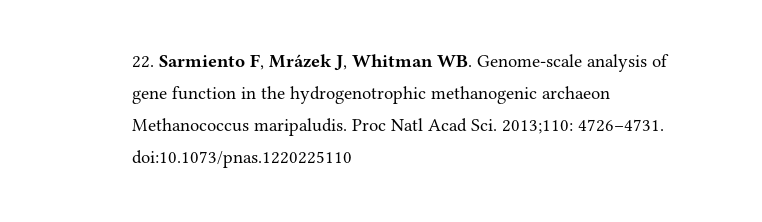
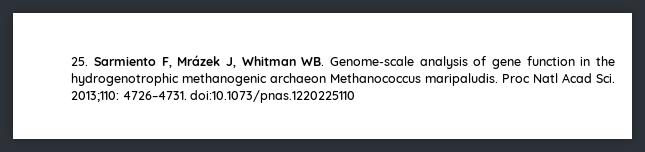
- 22. Sarmiento F, Mrázek J, Whitman WB. Genome-scale analysis of gene function in the hydrogenotrophic methanogenic archaeon Methanococcus maripaludis.
+ 25. Sarmiento F, Mrázek J, Whitman WB. Genome-scale analysis of gene function in the hydrogenotrophic methanogenic archaeon Methanococcus maripaludis.

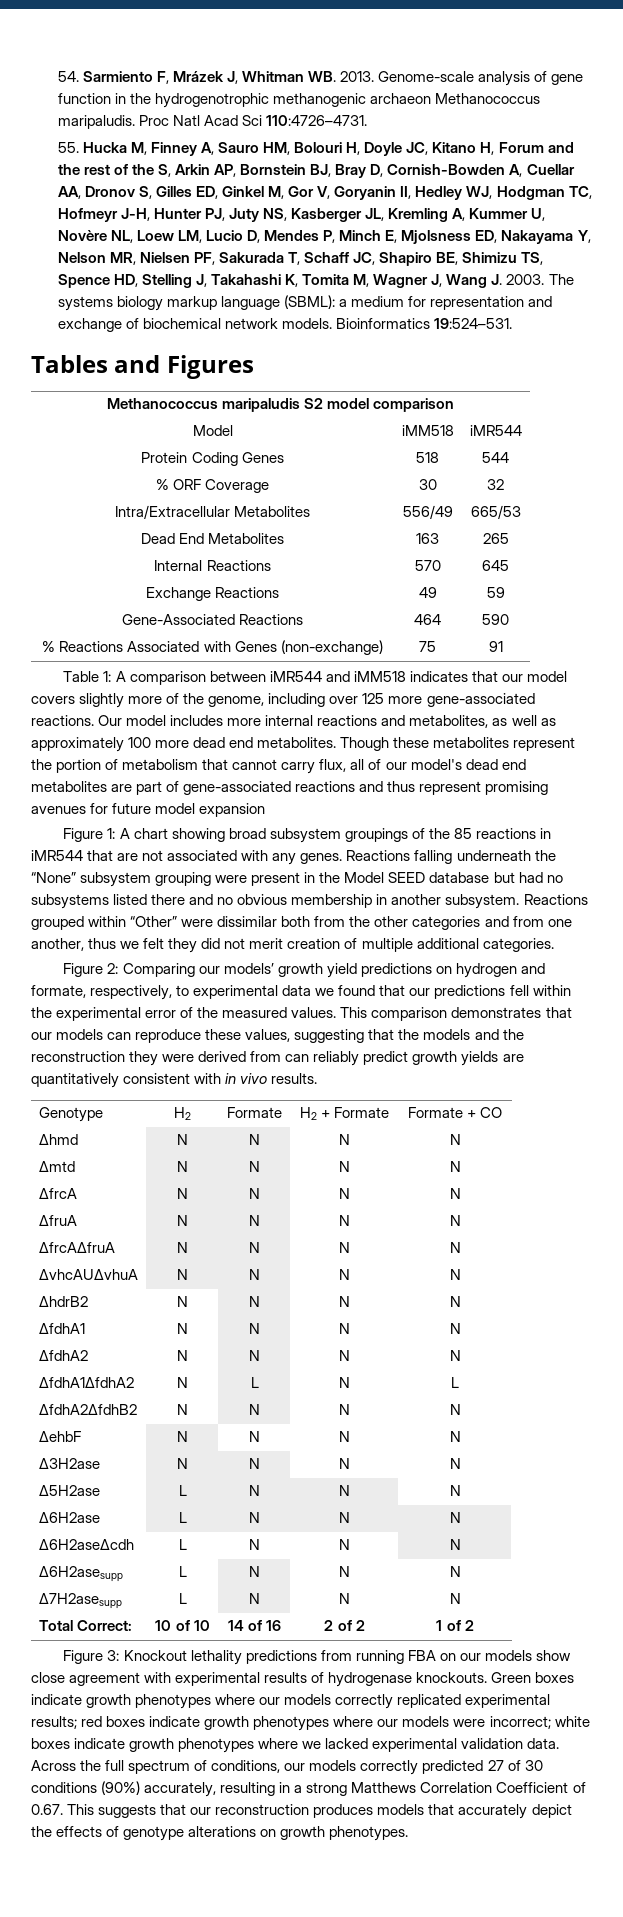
- 25. Sarmiento F, Mrázek J, Whitman WB. Genome-scale analysis of gene function in the hydrogenotrophic methanogenic archaeon Methanococcus maripaludis.
+ 54. Sarmiento F, Mrázek J, Whitman WB. 2013. Genome-scale analysis of gene function in the hydrogenotrophic methanogenic archaeon Methanococcus maripaludis.
- Proc Natl Acad Sci. 2013;110: 4726–4731. doi:10.1073/pnas.1220225110
+ Proc Natl Acad Sci 110:4726–4731.
+ 55. Hucka M, Finney A, Sauro HM, Bolouri H, Doyle JC, Kitano H, Forum and the rest of the S, Arkin AP, Bornstein BJ, Bray D, Cornish-Bowden A, Cuellar AA, Dronov S, Gilles ED, Ginkel M, Gor V, Goryanin II, Hedley WJ, Hodgman TC, Hofmeyr J-H, Hunter PJ, Juty NS, Kasberger JL, Kremling A, Kummer U, Novère NL, Loew LM, Lucio D, Mendes P, Minch E, Mjolsness ED, Nakayama Y, Nelson MR, Nielsen PF, Sakurada T, Schaff JC, Shapiro BE, Shimizu TS, Spence HD, Stelling J, Takahashi K, Tomita M, Wagner J, Wang J. 2003. The systems biology markup language (SBML): a medium for representation and exchange of biochemical network models. Bioinformatics 19:524–531.
+ Tables and Figures
+ Methanococcus maripaludis S2 model comparison
+ Model | iMM518 | iMR544
+ Protein Coding Genes | 518 | 544
+ % ORF Coverage | 30 | 32
+ Intra/Extracellular Metabolites | 556/49 | 665/53
+ Dead End Metabolites | 163 | 265
+ Internal Reactions | 570 | 645
+ Exchange Reactions | 49 | 59
+ Gene-Associated Reactions | 464 | 590
+ % Reactions Associated with Genes (non-exchange) | 75 | 91
+ Table 1: A comparison between iMR544 and iMM518 indicates that our model covers slightly more of the genome, including over 125 more gene-associated reactions. Our model includes more internal reactions and metabolites, as well as approximately 100 more dead end metabolites. Though these metabolites represent the portion of metabolism that cannot carry flux, all of our model's dead end metabolites are part of gene-associated reactions and thus represent promising avenues for future model expansion
+ Figure 1: A chart showing broad subsystem groupings of the 85 reactions in iMR544 that are not associated with any genes. Reactions falling underneath the “None” subsystem grouping were present in the Model SEED database but had no subsystems listed there and no obvious membership in another subsystem. Reactions grouped within “Other” were dissimilar both from the other categories and from one another, thus we felt they did not merit creation of multiple additional categories.
+ Figure 2: Comparing our models’ growth yield predictions on hydrogen and formate, respectively, to experimental data we found that our predictions fell within the experimental error of the measured values. This comparison demonstrates that our models can reproduce these values, suggesting that the models and the reconstruction they were derived from can reliably predict growth yields are quantitatively consistent with in vivo results.
+ Genotype | H2 | Formate | H2 + Formate | Formate + CO
+ ∆hmd | N | N | N | N
+ ∆mtd | N | N | N | N
+ ∆frcA | N | N | N | N
+ ∆fruA | N | N | N | N
+ ∆frcA∆fruA | N | N | N | N
+ ∆vhcAU∆vhuA | N | N | N | N
+ ∆hdrB2 | N | N | N | N
+ ∆fdhA1 | N | N | N | N
+ ∆fdhA2 | N | N | N | N
+ ∆fdhA1∆fdhA2 | N | L | N | L
+ ∆fdhA2∆fdhB2 | N | N | N | N
+ ∆ehbF | N | N | N | N
+ ∆3H2ase | N | N | N | N
+ ∆5H2ase | L | N | N | N
+ ∆6H2ase | L | N | N | N
+ ∆6H2ase∆cdh | L | N | N | N
+ ∆6H2asesupp | L | N | N | N
+ ∆7H2asesupp | L | N | N | N
+ Total Correct: | 10 of 10 | 14 of 16 | 2 of 2 | 1 of 2
+ Figure 3: Knockout lethality predictions from running FBA on our models show close agreement with experimental results of hydrogenase knockouts. Green boxes indicate growth phenotypes where our models correctly replicated experimental results; red boxes indicate growth phenotypes where our models were incorrect; white boxes indicate growth phenotypes where we lacked experimental validation data. Across the full spectrum of conditions, our models correctly predicted 27 of 30 conditions (90%) accurately, resulting in a strong Matthews Correlation Coefficient of 0.67. This suggests that our reconstruction produces models that accurately depict the effects of genotype alterations on growth phenotypes.

